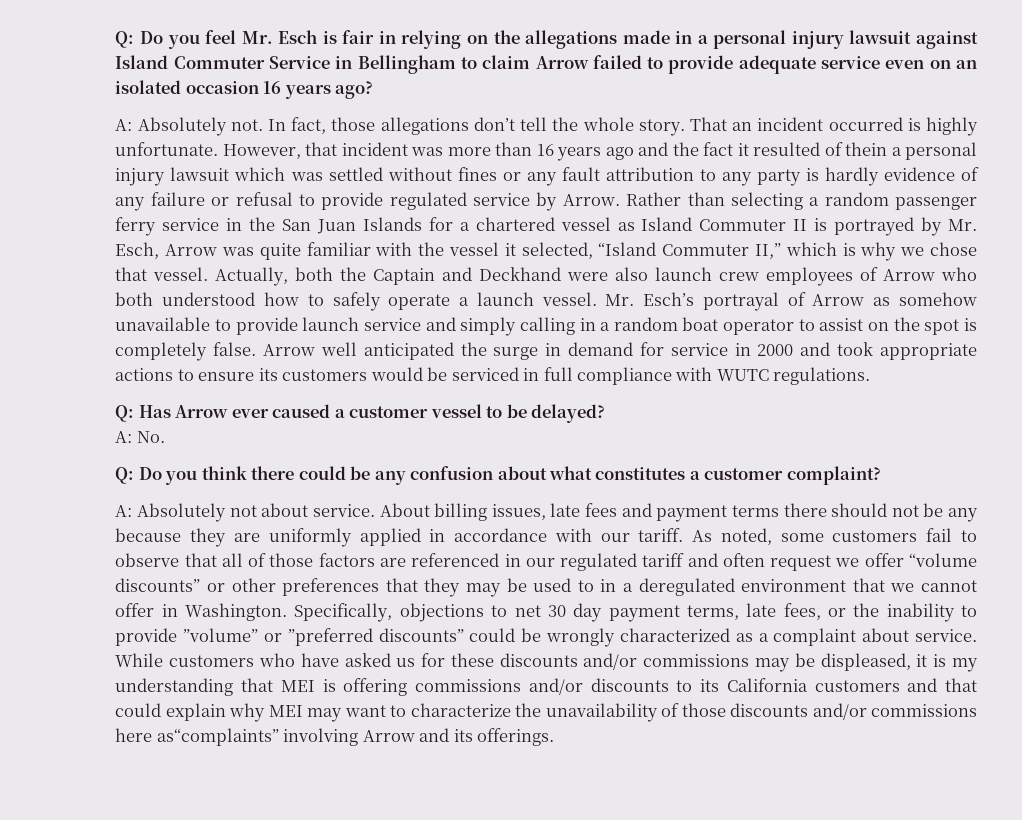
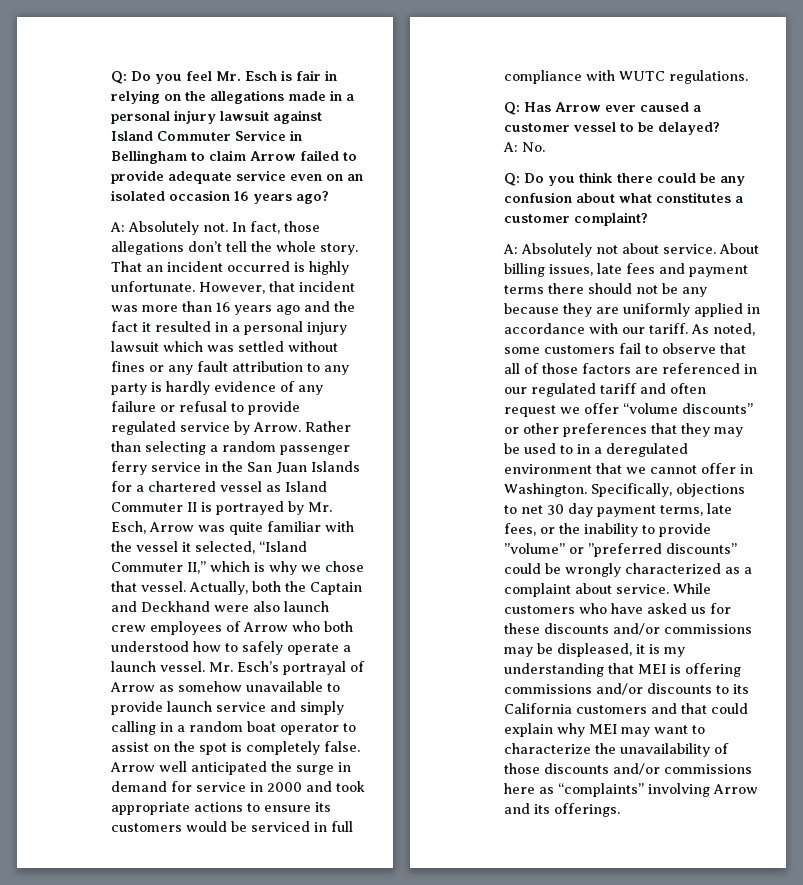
- However, that incident was more than 16 years ago and the fact it resulted of thein a personal injury lawsuit which was settled without fines or any fault attribution to any party is hardly evidence of any failure or refusal to provide regulated service by Arrow.
+ However, that incident was more than 16 years ago and the fact it resulted in a personal injury lawsuit which was settled without fines or any fault attribution to any party is hardly evidence of any failure or refusal to provide regulated service by Arrow.
- While customers who have asked us for these discounts and/or commissions may be displeased, it is my understanding that MEI is offering commissions and/or discounts to its California customers and that could explain why MEI may want to characterize the unavailability of those discounts and/or commissions here as“complaints” involving Arrow and its offerings.
+ While customers who have asked us for these discounts and/or commissions may be displeased, it is my understanding that MEI is offering commissions and/or discounts to its California customers and that could explain why MEI may want to characterize the unavailability of those discounts and/or commissions here as “complaints” involving Arrow and its offerings.

